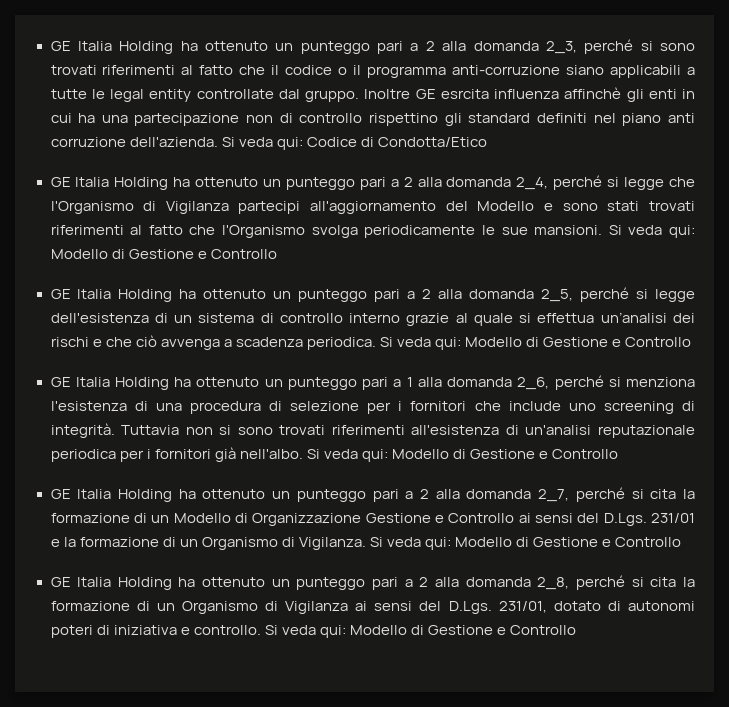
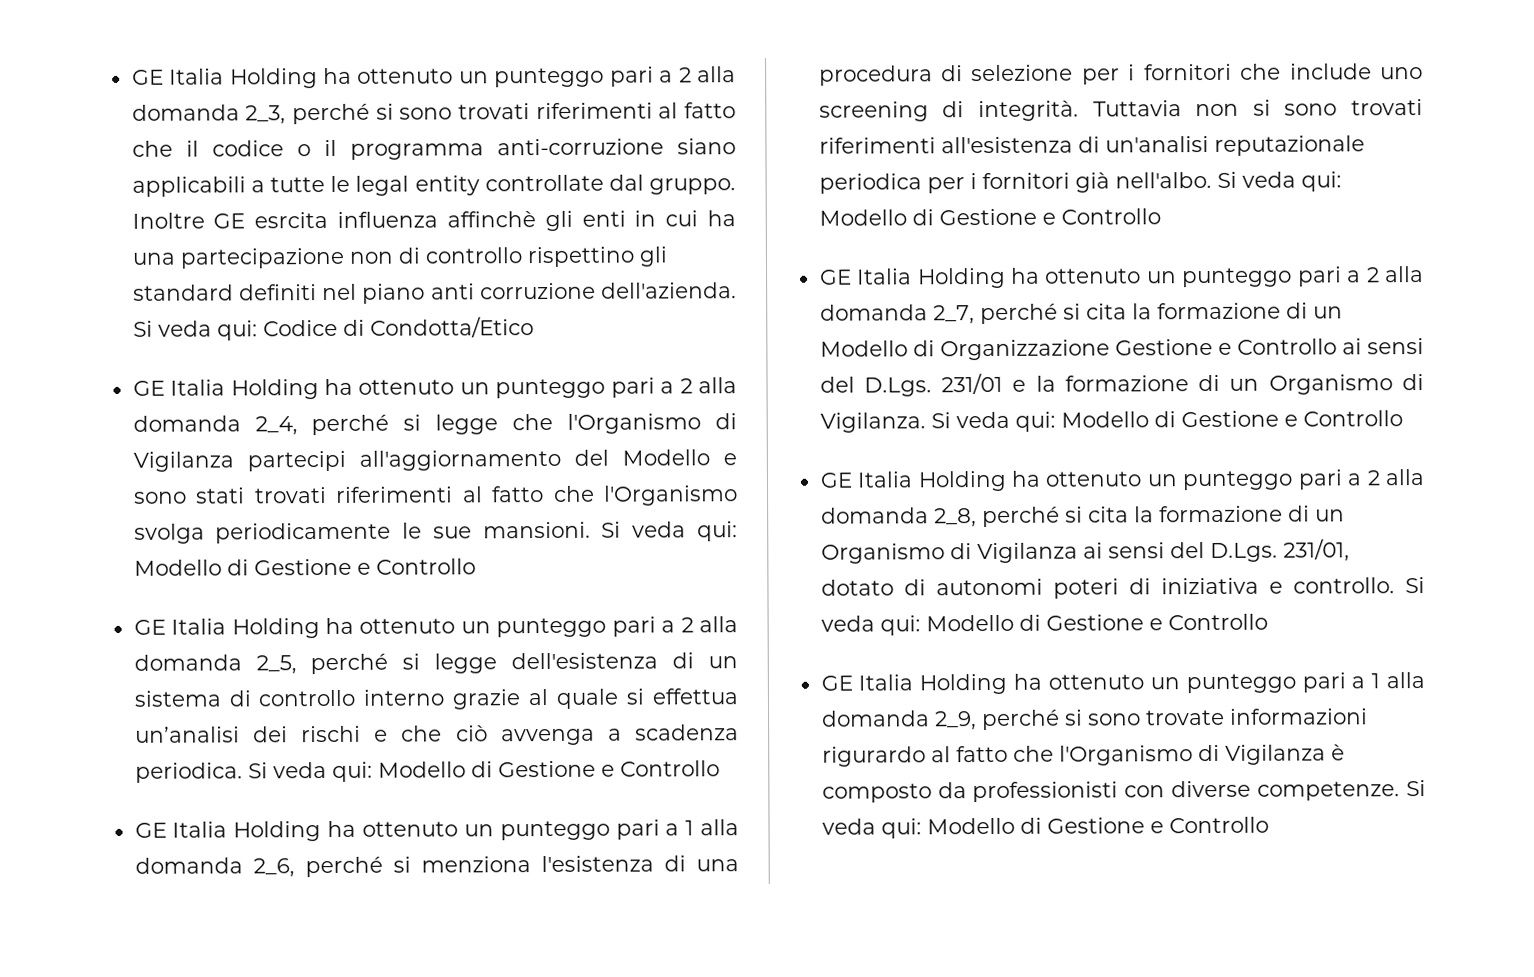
+ GE Italia Holding ha ottenuto un punteggo pari a 1 alla domanda 2_9, perché si sono trovate informazioni rigurardo al fatto che l'Organismo di Vigilanza è composto da professionisti con diverse competenze. Si veda qui: Modello di Gestione e Controllo

